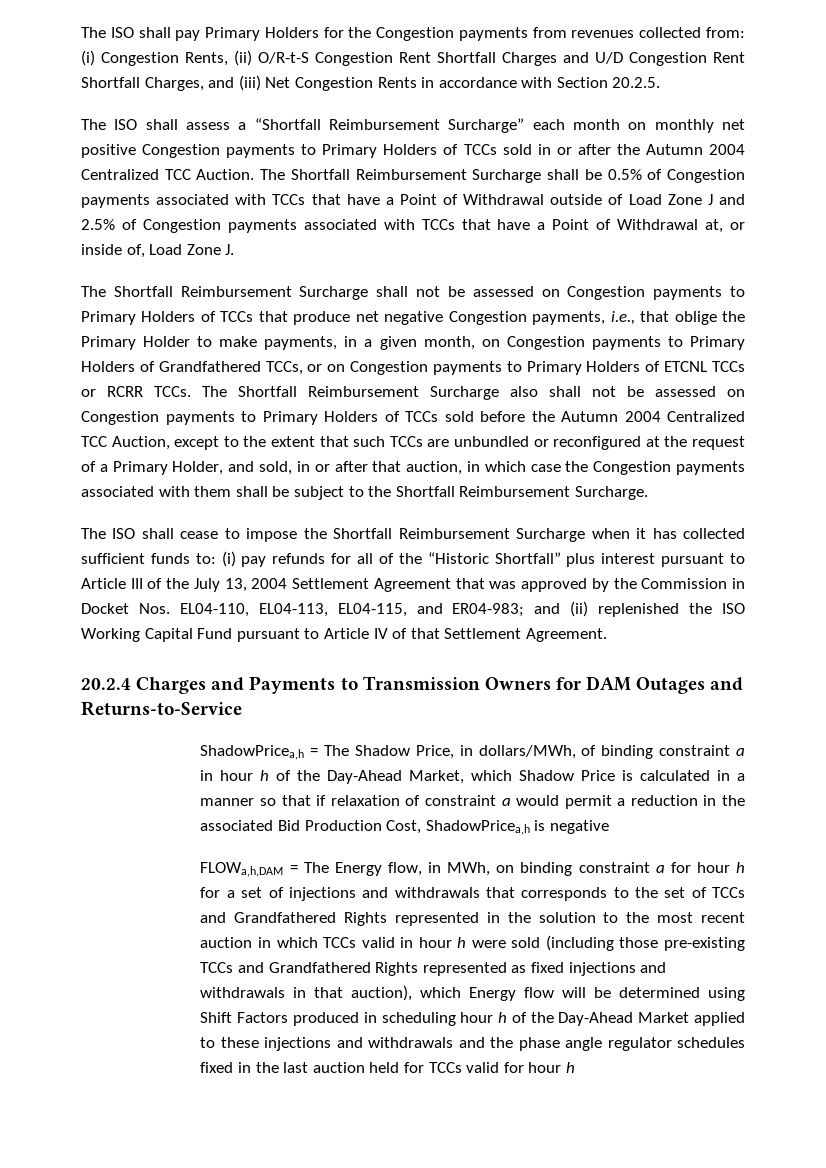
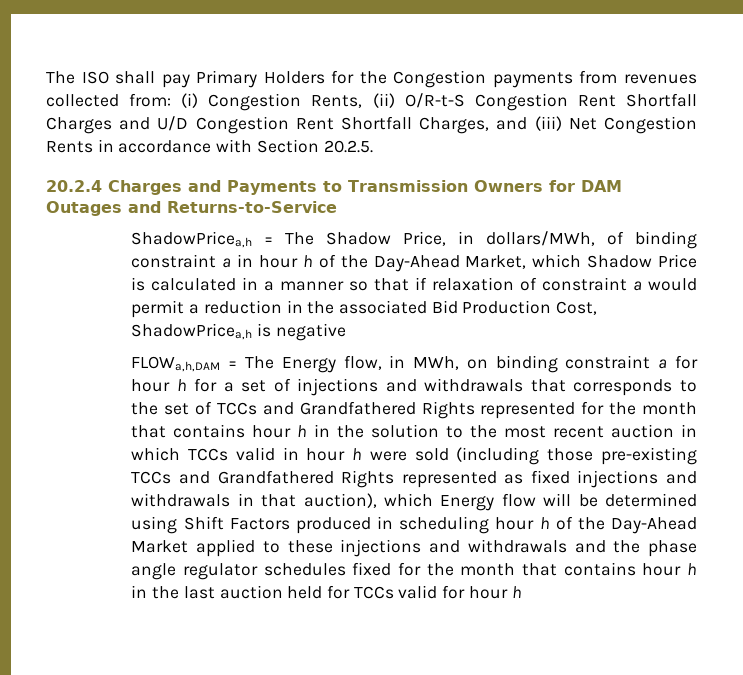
- The ISO shall assess a “Shortfall Reimbursement Surcharge” each month on monthly net positive Congestion payments to Primary Holders of TCCs sold in or after the Autumn 2004 Centralized TCC Auction. The Shortfall Reimbursement Surcharge shall be 0.5% of Congestion payments associated with TCCs that have a Point of Withdrawal outside of Load Zone J and 2.5% of Congestion payments associated with TCCs that have a Point of Withdrawal at, or inside of, Load Zone J.
- The Shortfall Reimbursement Surcharge shall not be assessed on Congestion payments to Primary Holders of TCCs that produce net negative Congestion payments, i.e., that oblige the Primary Holder to make payments, in a given month, on Congestion payments to Primary Holders of Grandfathered TCCs, or on Congestion payments to Primary Holders of ETCNL TCCs or RCRR TCCs. The Shortfall Reimbursement Surcharge also shall not be assessed on Congestion payments to Primary Holders of TCCs sold before the Autumn 2004 Centralized TCC Auction, except to the extent that such TCCs are unbundled or reconfigured at the request of a Primary Holder, and sold, in or after that auction, in which case the Congestion payments associated with them shall be subject to the Shortfall Reimbursement Surcharge.
- The ISO shall cease to impose the Shortfall Reimbursement Surcharge when it has collected sufficient funds to: (i) pay refunds for all of the “Historic Shortfall” plus interest pursuant to Article III of the July 13, 2004 Settlement Agreement that was approved by the Commission in Docket Nos. EL04-110, EL04-113, EL04-115, and ER04-983; and (ii) replenished the ISO Working Capital Fund pursuant to Article IV of that Settlement Agreement.
- FLOWa,h,DAM = The Energy flow, in MWh, on binding constraint a for hour h for a set of injections and withdrawals that corresponds to the set of TCCs and Grandfathered Rights represented in the solution to the most recent auction in which TCCs valid in hour h were sold (including those pre-existing TCCs and Grandfathered Rights represented as fixed injections and withdrawals in that auction), which Energy flow will be determined using Shift Factors produced in scheduling hour h of the Day-Ahead Market applied to these injections and withdrawals and the phase angle regulator schedules fixed in the last auction held for TCCs valid for hour h
+ FLOWa,h,DAM = The Energy flow, in MWh, on binding constraint a for hour h for a set of injections and withdrawals that corresponds to the set of TCCs and Grandfathered Rights represented for the month that contains hour h in the solution to the most recent auction in which TCCs valid in hour h were sold (including those pre-existing TCCs and Grandfathered Rights represented as fixed injections and withdrawals in that auction), which Energy flow will be determined using Shift Factors produced in scheduling hour h of the Day-Ahead Market applied to these injections and withdrawals and the phase angle regulator schedules fixed for the month that contains hour h in the last auction held for TCCs valid for hour h

